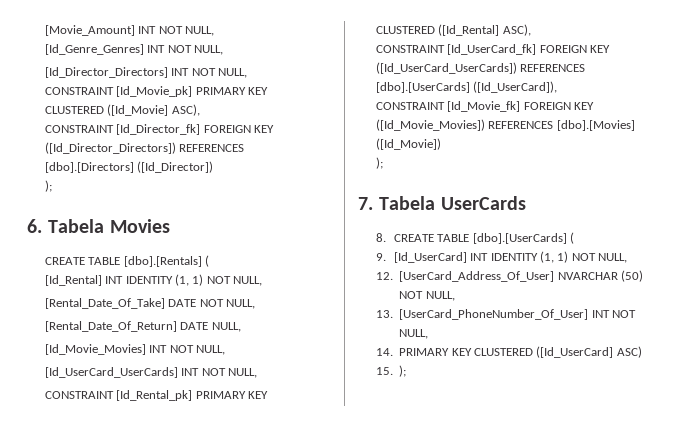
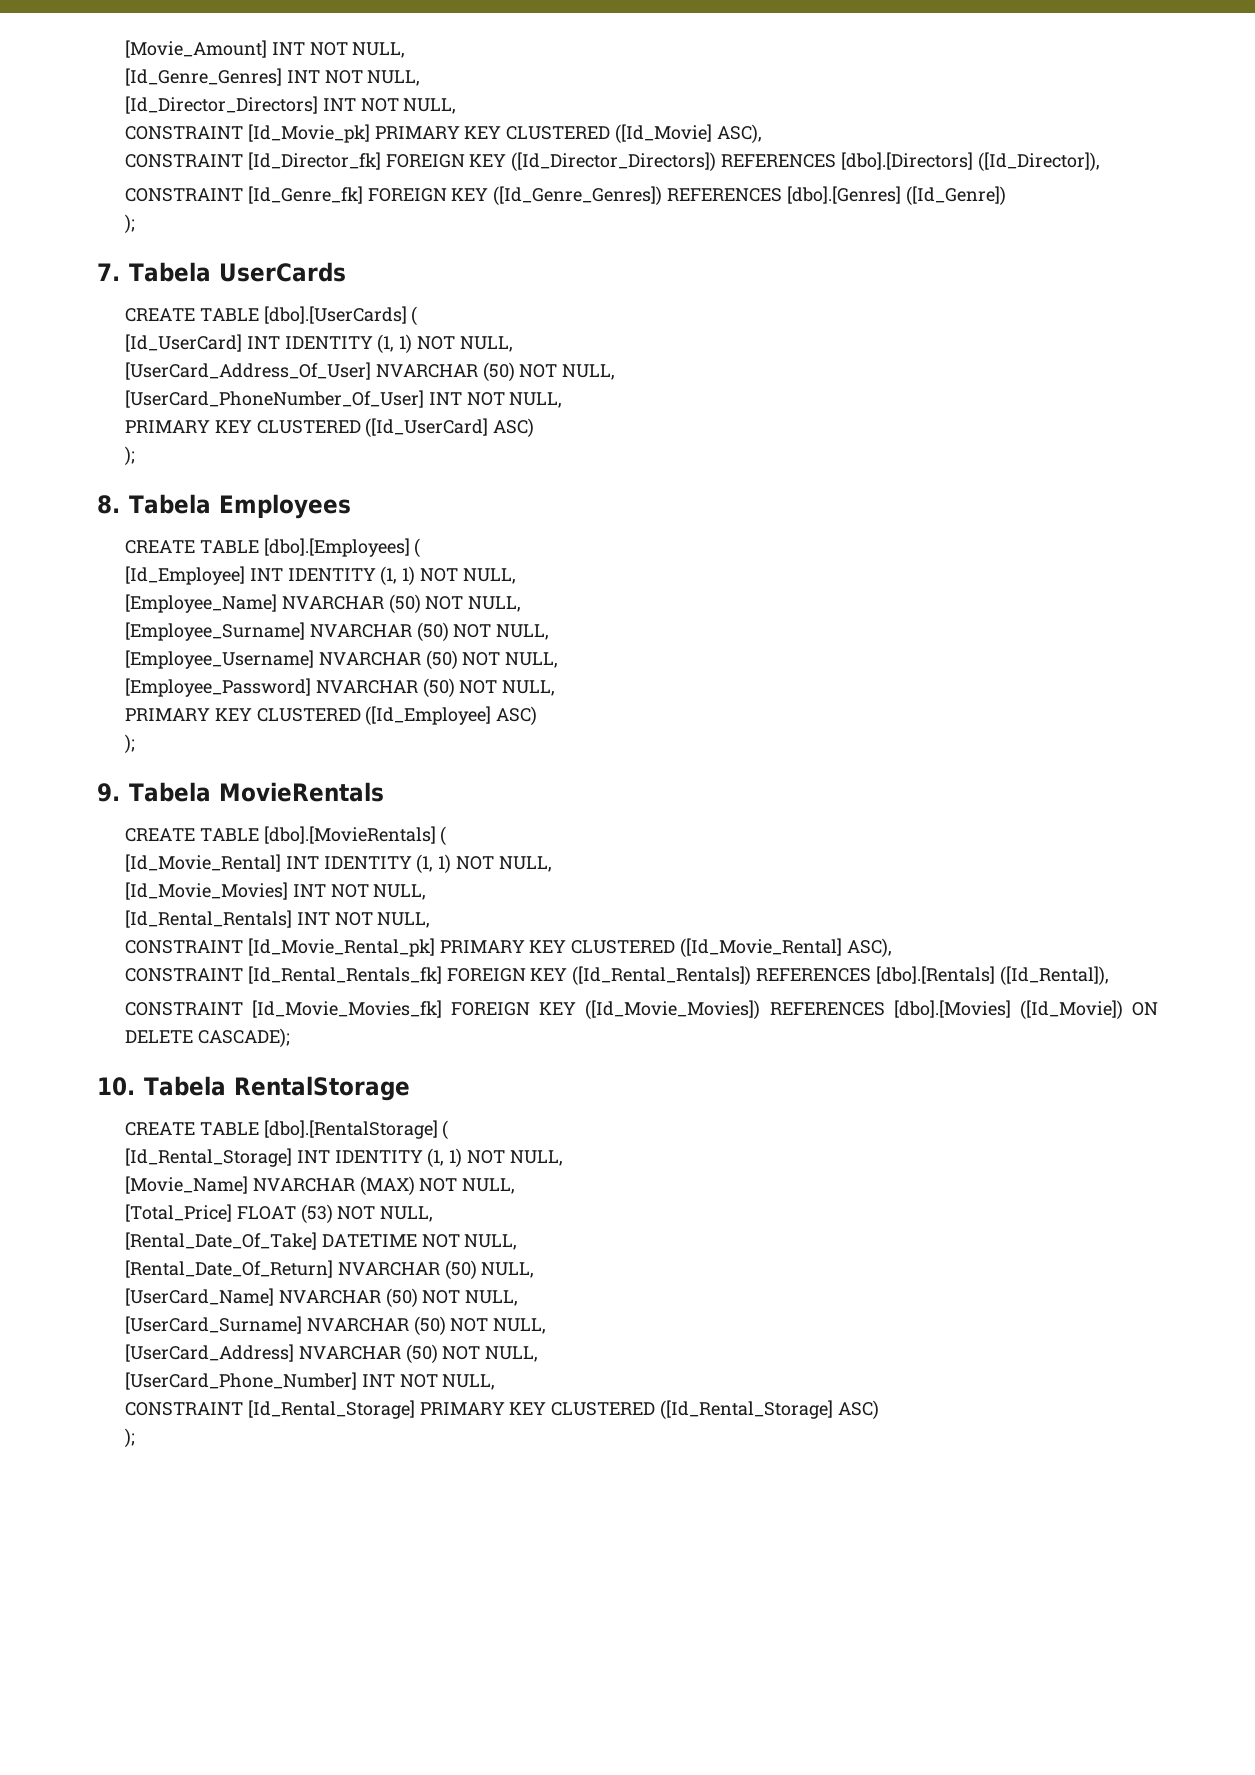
- CONSTRAINT [Id_Director_fk] FOREIGN KEY ([Id_Director_Directors]) REFERENCES [dbo].[Directors] ([Id_Director])
- );
- 6. Tabela Movies
- CREATE TABLE [dbo].[Rentals] (
- [Id_Rental] INT IDENTITY (1, 1) NOT NULL,
- [Rental_Date_Of_Take] DATE NOT NULL,
- [Rental_Date_Of_Return] DATE NULL,
- [Id_Movie_Movies] INT NOT NULL,
- [Id_UserCard_UserCards] INT NOT NULL,
- CONSTRAINT [Id_Rental_pk] PRIMARY KEY CLUSTERED ([Id_Rental] ASC),
- CONSTRAINT [Id_UserCard_fk] FOREIGN KEY ([Id_UserCard_UserCards]) REFERENCES [dbo].[UserCards] ([Id_UserCard]),
- CONSTRAINT [Id_Movie_fk] FOREIGN KEY ([Id_Movie_Movies]) REFERENCES [dbo].[Movies] ([Id_Movie])
+ CONSTRAINT [Id_Director_fk] FOREIGN KEY ([Id_Director_Directors]) REFERENCES [dbo].[Directors] ([Id_Director]),
+ CONSTRAINT [Id_Genre_fk] FOREIGN KEY ([Id_Genre_Genres]) REFERENCES [dbo].[Genres] ([Id_Genre])
- 8. CREATE TABLE [dbo].[UserCards] (
+ CREATE TABLE [dbo].[UserCards] (
- 9. [Id_UserCard] INT IDENTITY (1, 1) NOT NULL,
+ [Id_UserCard] INT IDENTITY (1, 1) NOT NULL,
- 12. [UserCard_Address_Of_User] NVARCHAR (50) NOT NULL,
+ [UserCard_Address_Of_User] NVARCHAR (50) NOT NULL,
- 13. [UserCard_PhoneNumber_Of_User] INT NOT NULL,
+ [UserCard_PhoneNumber_Of_User] INT NOT NULL,
- 14. PRIMARY KEY CLUSTERED ([Id_UserCard] ASC)
- 15. );
+ PRIMARY KEY CLUSTERED ([Id_UserCard] ASC)
+ );
+ 8. Tabela Employees
+ CREATE TABLE [dbo].[Employees] (
+ [Id_Employee] INT IDENTITY (1, 1) NOT NULL,
+ [Employee_Name] NVARCHAR (50) NOT NULL,
+ [Employee_Surname] NVARCHAR (50) NOT NULL,
+ [Employee_Username] NVARCHAR (50) NOT NULL,
+ [Employee_Password] NVARCHAR (50) NOT NULL,
+ PRIMARY KEY CLUSTERED ([Id_Employee] ASC)
+ );
+ 9. Tabela MovieRentals
+ CREATE TABLE [dbo].[MovieRentals] (
+ [Id_Movie_Rental] INT IDENTITY (1, 1) NOT NULL,
+ [Id_Movie_Movies] INT NOT NULL,
+ [Id_Rental_Rentals] INT NOT NULL,
+ CONSTRAINT [Id_Movie_Rental_pk] PRIMARY KEY CLUSTERED ([Id_Movie_Rental] ASC),
+ CONSTRAINT [Id_Rental_Rentals_fk] FOREIGN KEY ([Id_Rental_Rentals]) REFERENCES [dbo].[Rentals] ([Id_Rental]),
+ CONSTRAINT [Id_Movie_Movies_fk] FOREIGN KEY ([Id_Movie_Movies]) REFERENCES [dbo].[Movies] ([Id_Movie]) ON DELETE CASCADE);
+ 10. Tabela RentalStorage
+ CREATE TABLE [dbo].[RentalStorage] (
+ [Id_Rental_Storage] INT IDENTITY (1, 1) NOT NULL,
+ [Movie_Name] NVARCHAR (MAX) NOT NULL,
+ [Total_Price] FLOAT (53) NOT NULL,
+ [Rental_Date_Of_Take] DATETIME NOT NULL,
+ [Rental_Date_Of_Return] NVARCHAR (50) NULL,
+ [UserCard_Name] NVARCHAR (50) NOT NULL,
+ [UserCard_Surname] NVARCHAR (50) NOT NULL,
+ [UserCard_Address] NVARCHAR (50) NOT NULL,
+ [UserCard_Phone_Number] INT NOT NULL,
+ CONSTRAINT [Id_Rental_Storage] PRIMARY KEY CLUSTERED ([Id_Rental_Storage] ASC)
+ );

